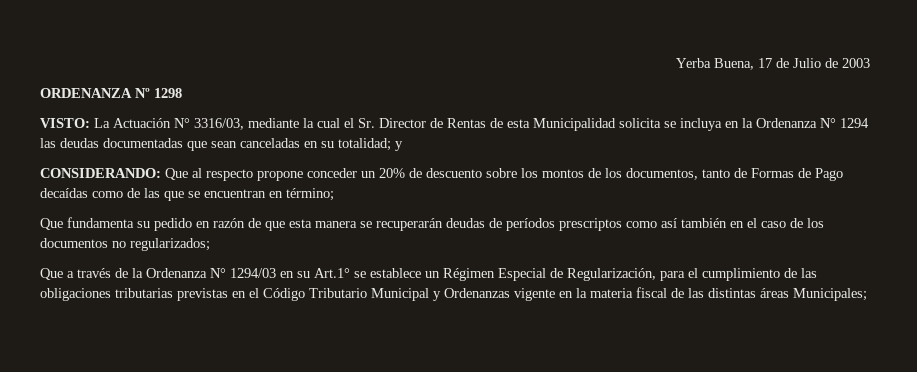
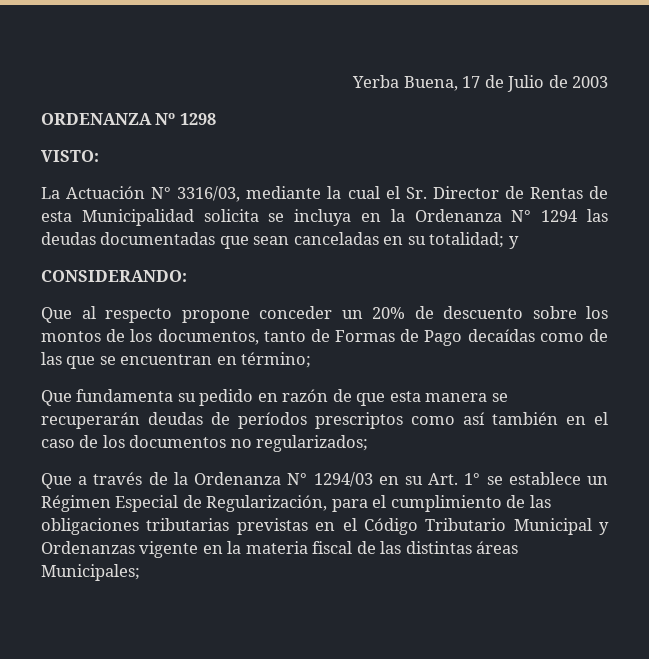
- VISTO: La Actuación N° 3316/03, mediante la cual el Sr. Director de Rentas de esta Municipalidad solicita se incluya en la Ordenanza N° 1294 las deudas documentadas que sean canceladas en su totalidad; y
+ VISTO:
+ La Actuación N° 3316/03, mediante la cual el Sr. Director de Rentas de esta Municipalidad solicita se incluya en la Ordenanza N° 1294 las deudas documentadas que sean canceladas en su totalidad; y
- CONSIDERANDO: Que al respecto propone conceder un 20% de descuento sobre los montos de los documentos, tanto de Formas de Pago decaídas como de las que se encuentran en término;
+ CONSIDERANDO:
+ Que al respecto propone conceder un 20% de descuento sobre los montos de los documentos, tanto de Formas de Pago decaídas como de las que se encuentran en término;
- Que a través de la Ordenanza N° 1294/03 en su Art.1° se establece un Régimen Especial de Regularización, para el cumplimiento de las obligaciones tributarias previstas en el Código Tributario Municipal y Ordenanzas vigente en la materia fiscal de las distintas áreas Municipales;
+ Que a través de la Ordenanza N° 1294/03 en su Art. 1° se establece un Régimen Especial de Regularización, para el cumplimiento de las obligaciones tributarias previstas en el Código Tributario Municipal y Ordenanzas vigente en la materia fiscal de las distintas áreas Municipales;

